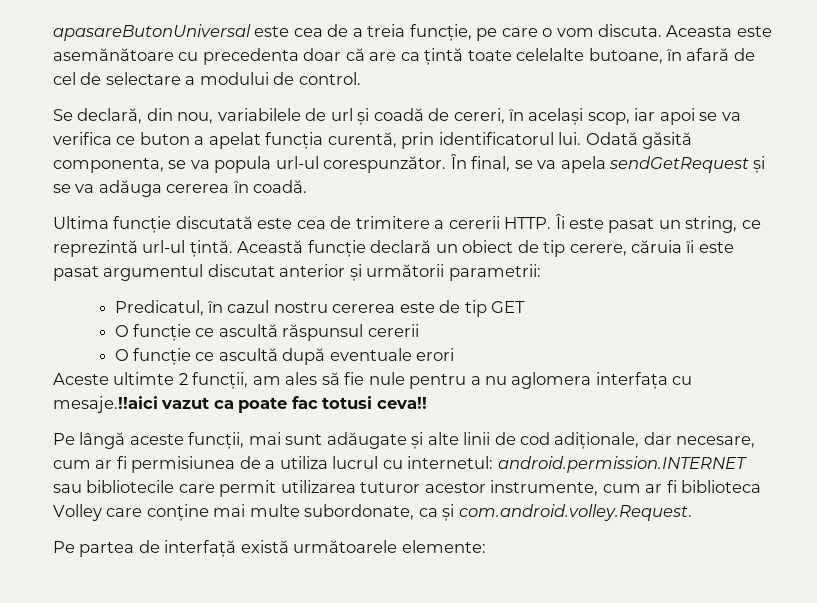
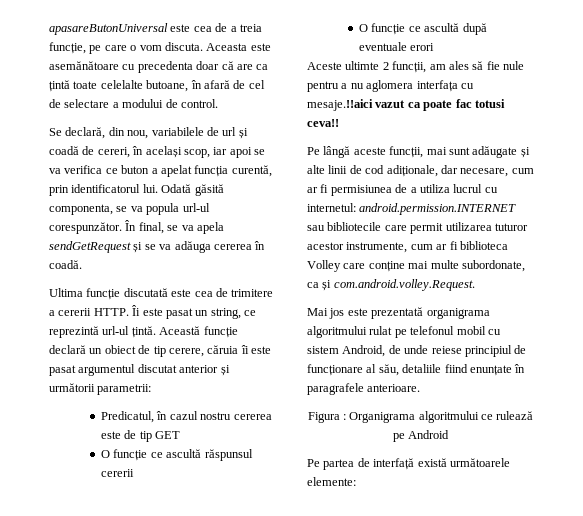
+ Mai jos este prezentată organigrama algoritmului rulat pe telefonul mobil cu sistem Android, de unde reiese principiul de funcționare al său, detaliile fiind enunțate în paragrafele anterioare.
+ Figura : Organigrama algoritmului ce rulează pe Android

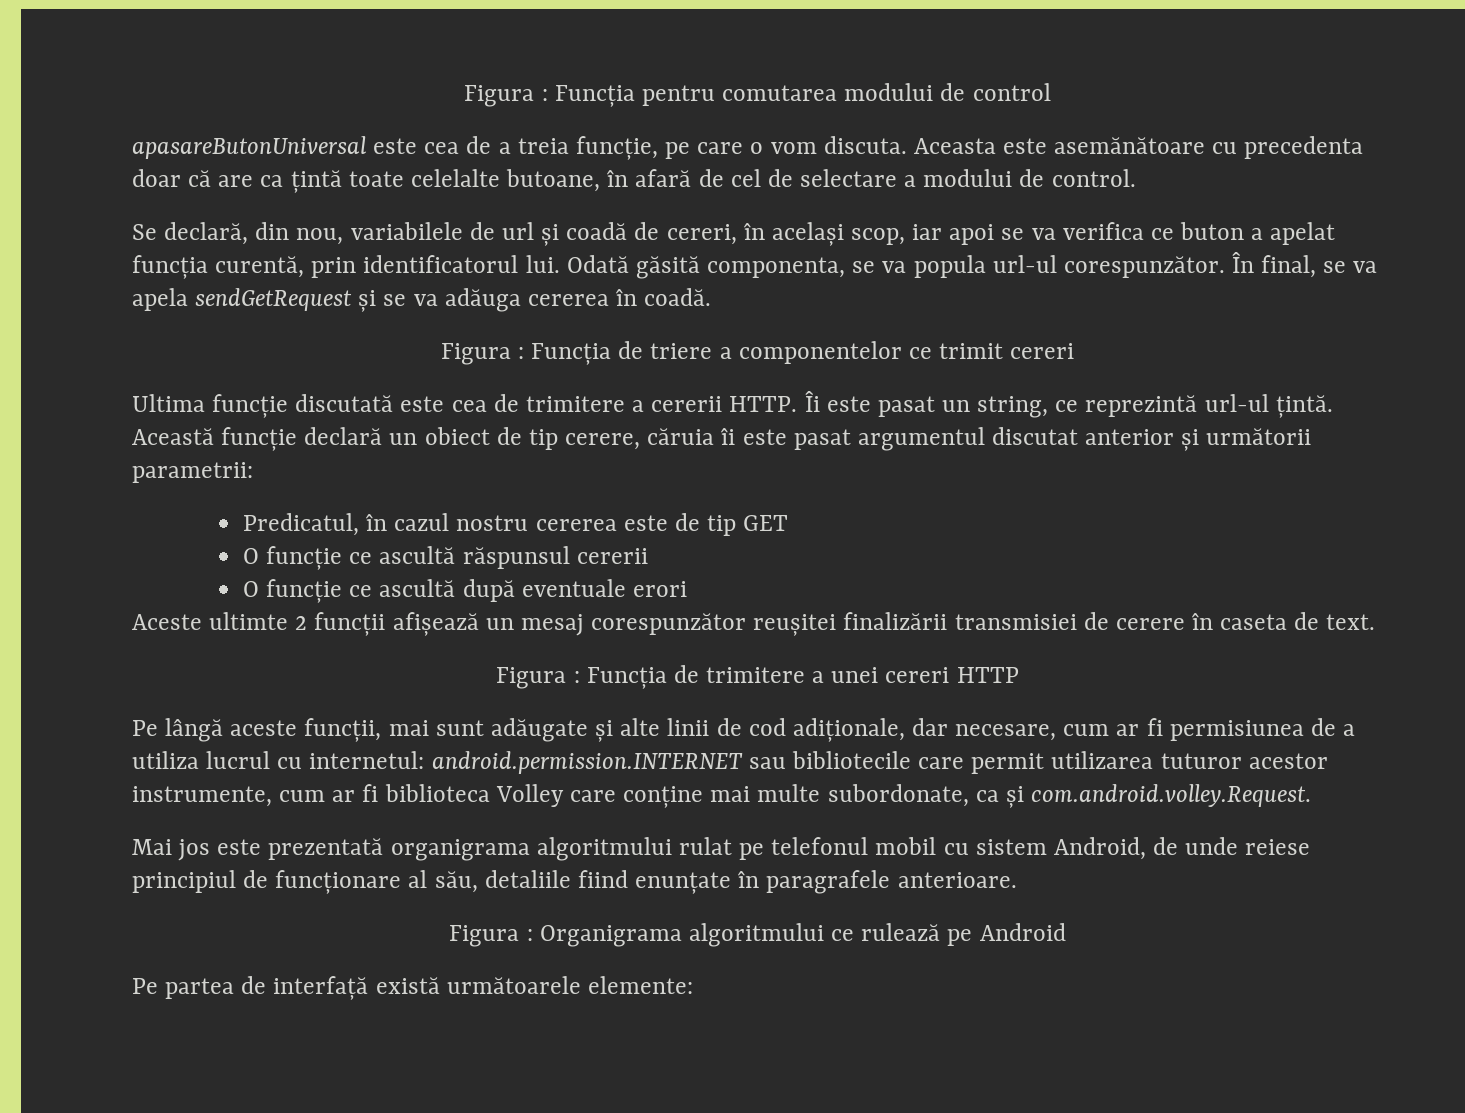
+ Figura : Funcția pentru comutarea modului de control
+ Figura : Funcția de triere a componentelor ce trimit cereri
- Aceste ultimte 2 funcții, am ales să fie nule pentru a nu aglomera interfața cu mesaje.!!aici vazut ca poate fac totusi ceva!!
+ Aceste ultimte 2 funcții afișează un mesaj corespunzător reușitei finalizării transmisiei de cerere în caseta de text.
+ Figura : Funcția de trimitere a unei cereri HTTP

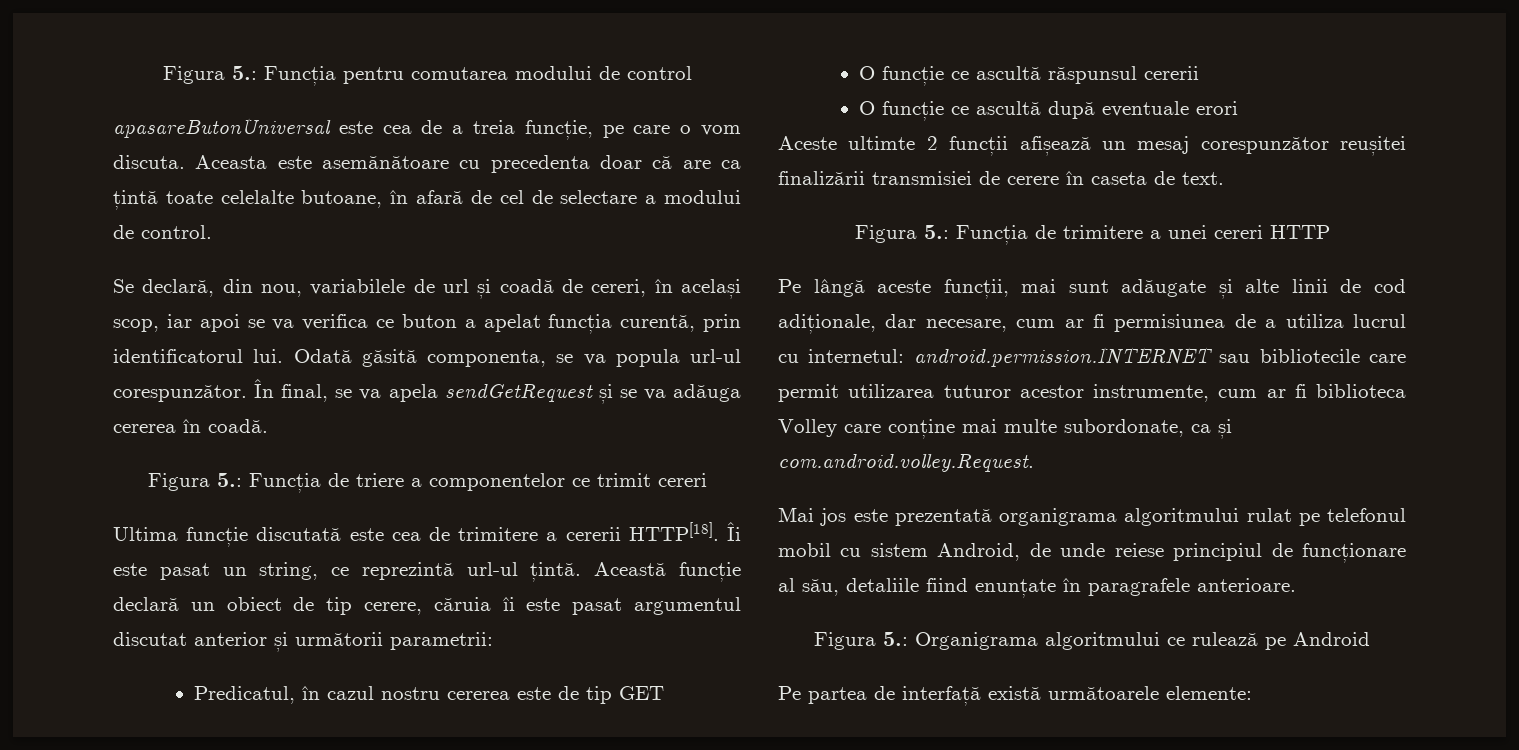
- Figura : Funcția pentru comutarea modului de control
+ Figura 5.: Funcția pentru comutarea modului de control
- Figura : Funcția de triere a componentelor ce trimit cereri
+ Figura 5.: Funcția de triere a componentelor ce trimit cereri
- Ultima funcție discutată este cea de trimitere a cererii HTTP.
+ Ultima funcție discutată este cea de trimitere a cererii HTTP[18].
- Figura : Funcția de trimitere a unei cereri HTTP
+ Figura 5.: Funcția de trimitere a unei cereri HTTP
- Figura : Organigrama algoritmului ce rulează pe Android
+ Figura 5.: Organigrama algoritmului ce rulează pe Android

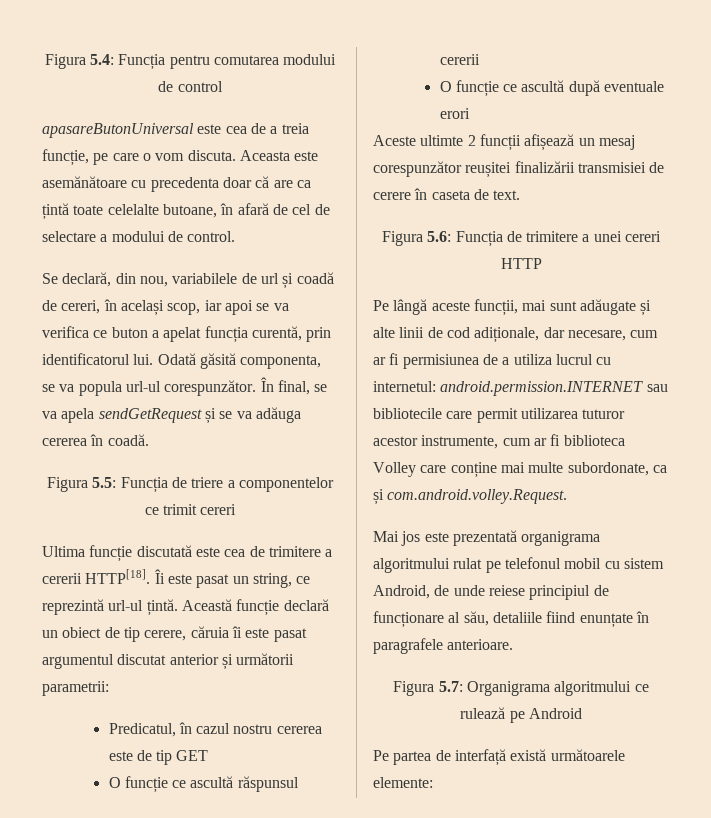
- Figura 5.: Funcția pentru comutarea modului de control
+ Figura 5.4: Funcția pentru comutarea modului de control
- Figura 5.: Funcția de triere a componentelor ce trimit cereri
+ Figura 5.5: Funcția de triere a componentelor ce trimit cereri
- Figura 5.: Funcția de trimitere a unei cereri HTTP
+ Figura 5.6: Funcția de trimitere a unei cereri HTTP
- Figura 5.: Organigrama algoritmului ce rulează pe Android
+ Figura 5.7: Organigrama algoritmului ce rulează pe Android

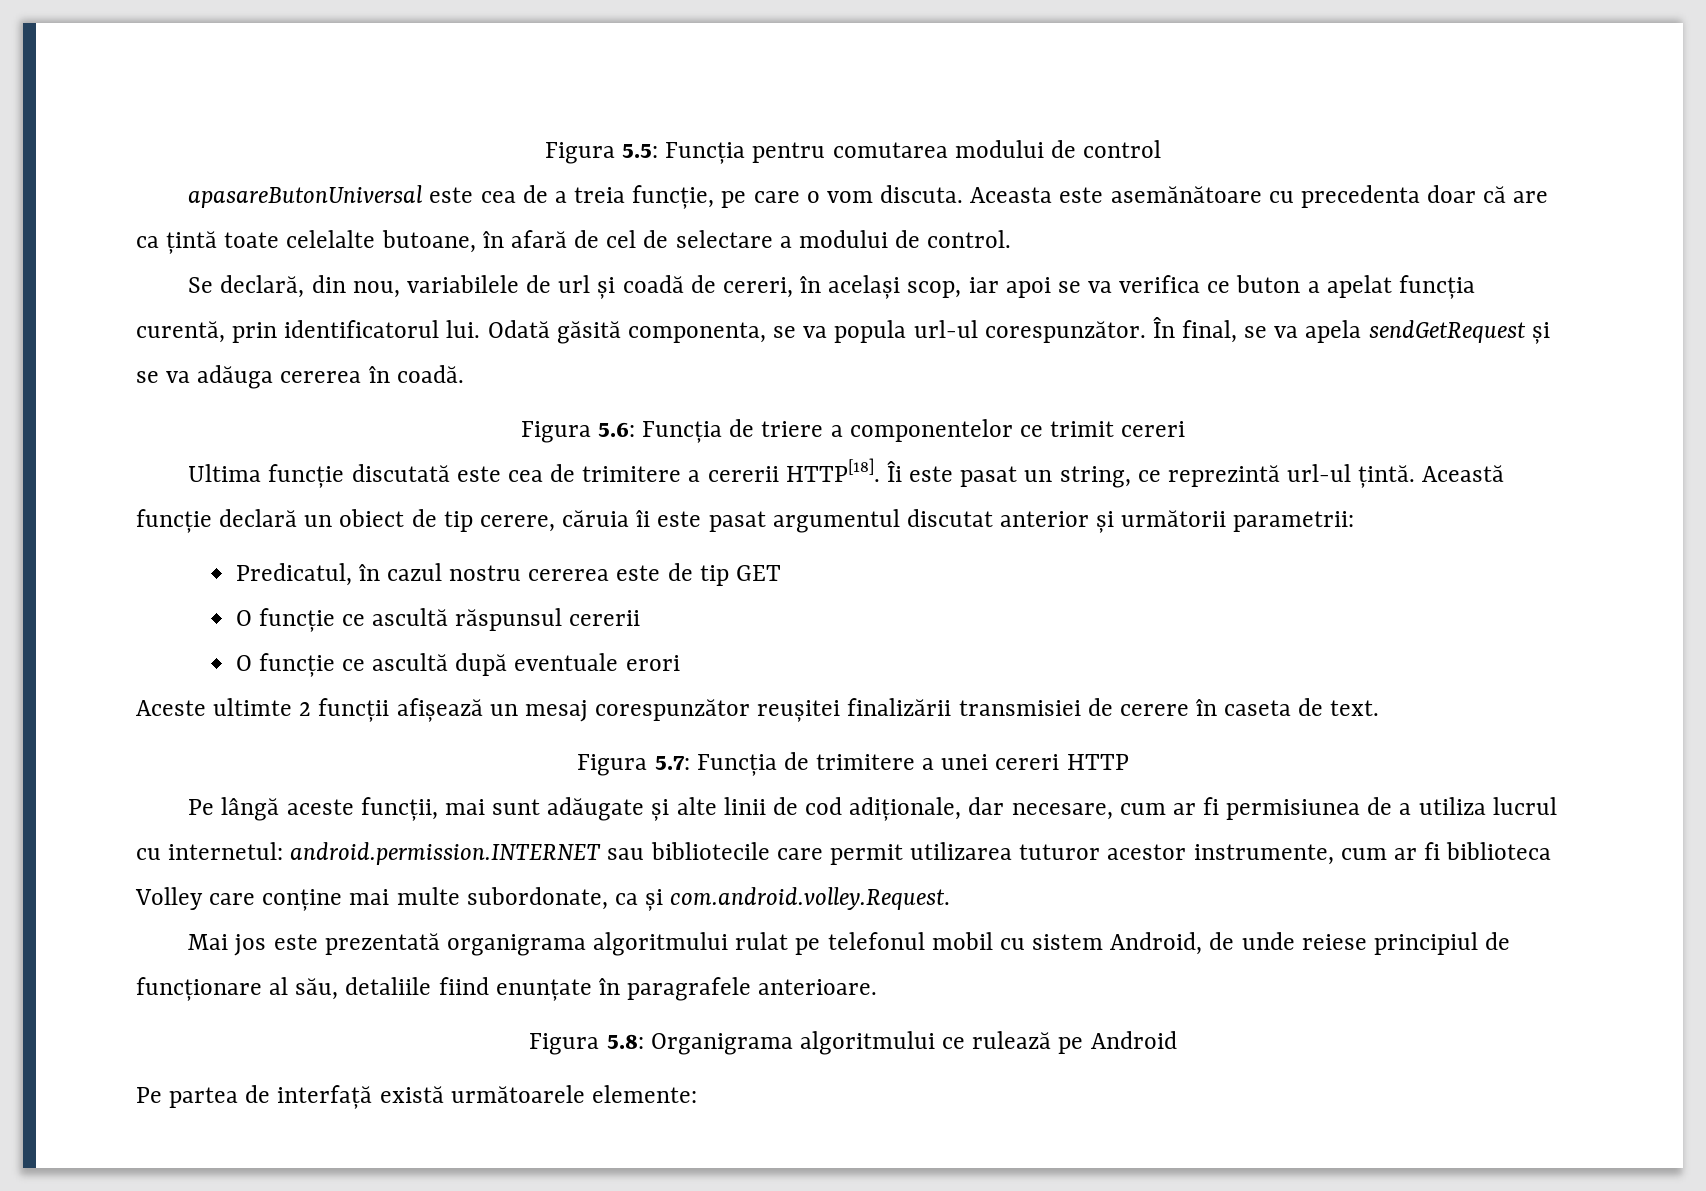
- Figura 5.4: Funcția pentru comutarea modului de control
+ Figura 5.5: Funcția pentru comutarea modului de control
- Figura 5.5: Funcția de triere a componentelor ce trimit cereri
+ Figura 5.6: Funcția de triere a componentelor ce trimit cereri
- Figura 5.6: Funcția de trimitere a unei cereri HTTP
+ Figura 5.7: Funcția de trimitere a unei cereri HTTP
- Figura 5.7: Organigrama algoritmului ce rulează pe Android
+ Figura 5.8: Organigrama algoritmului ce rulează pe Android

